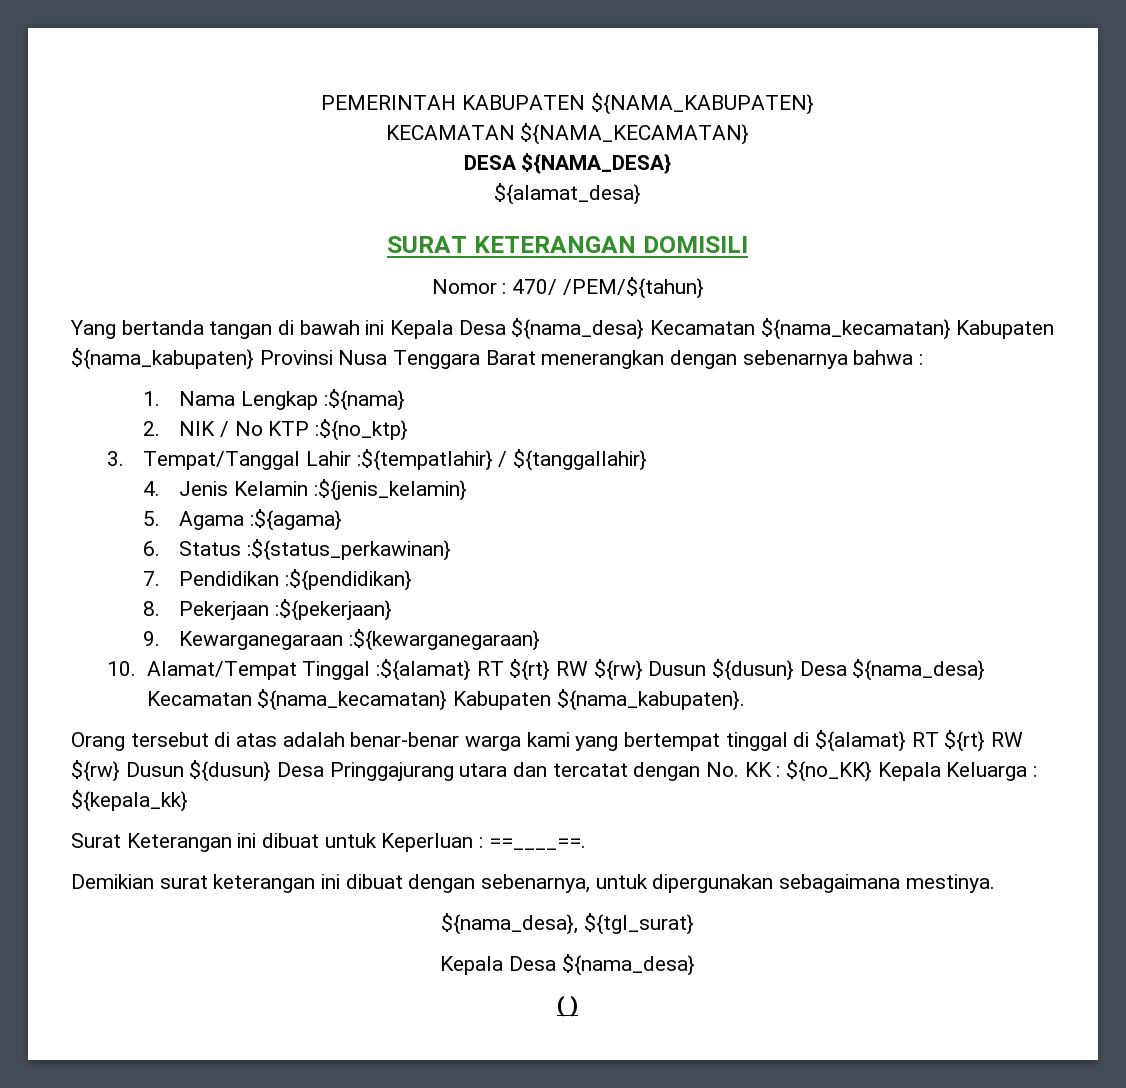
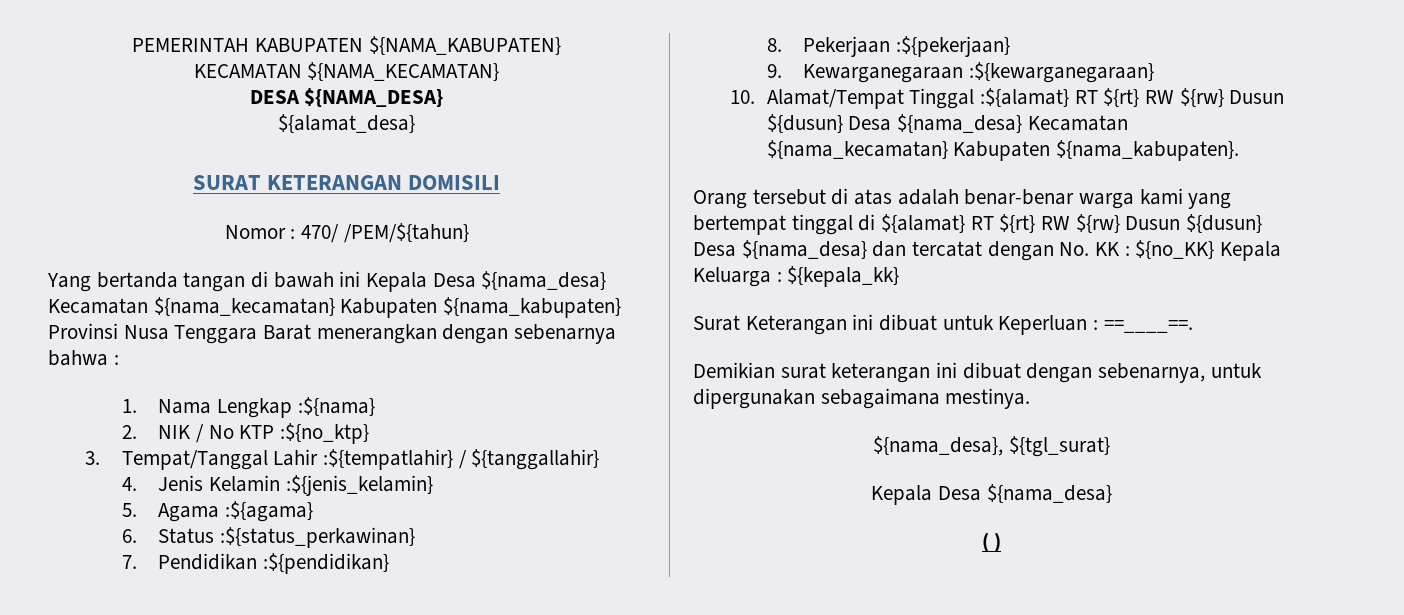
- Orang tersebut di atas adalah benar-benar warga kami yang bertempat tinggal di ${alamat} RT ${rt} RW ${rw} Dusun ${dusun} Desa Pringgajurang utara dan tercatat dengan No. KK : ${no_KK} Kepala Keluarga : ${kepala_kk}
+ Orang tersebut di atas adalah benar-benar warga kami yang bertempat tinggal di ${alamat} RT ${rt} RW ${rw} Dusun ${dusun} Desa ${nama_desa} dan tercatat dengan No. KK : ${no_KK} Kepala Keluarga : ${kepala_kk}

